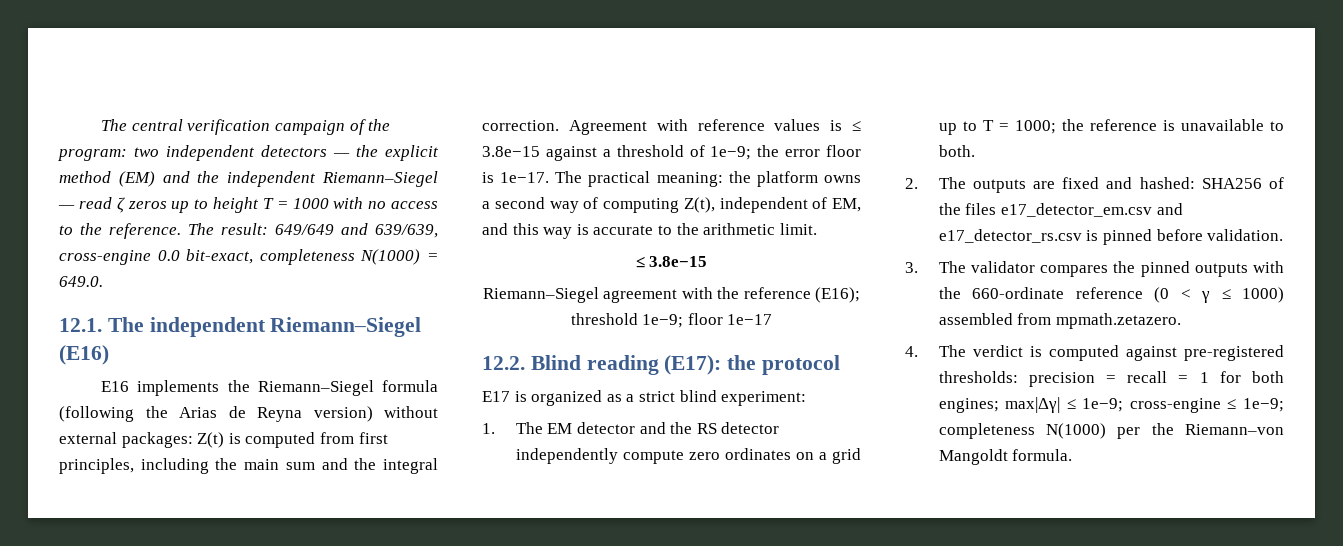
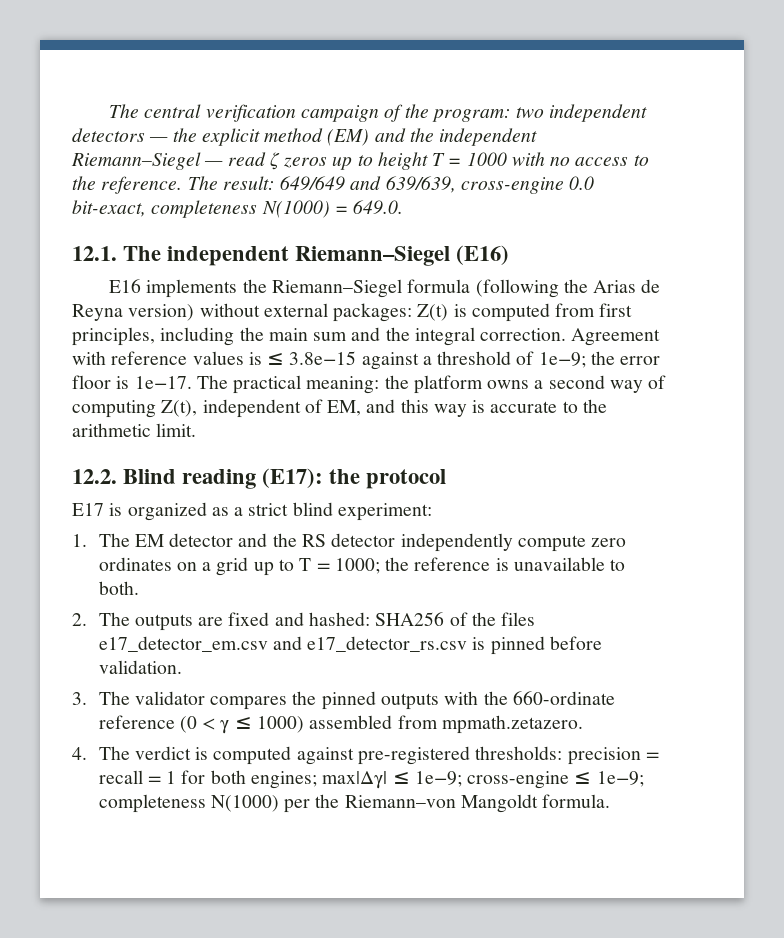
  The practical meaning: the platform owns a second way of computing Z(t), independent of EM, and this way is accurate to the arithmetic limit.
- ≤ 3.8e−15
- Riemann–Siegel agreement with the reference (E16); threshold 1e−9; floor 1e−17

